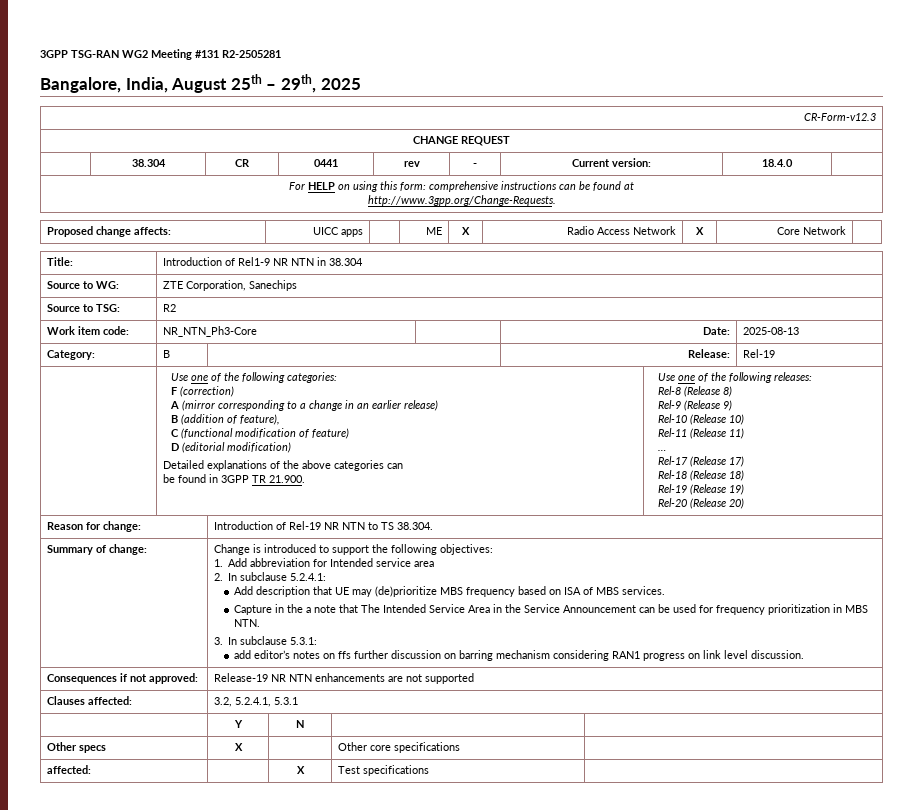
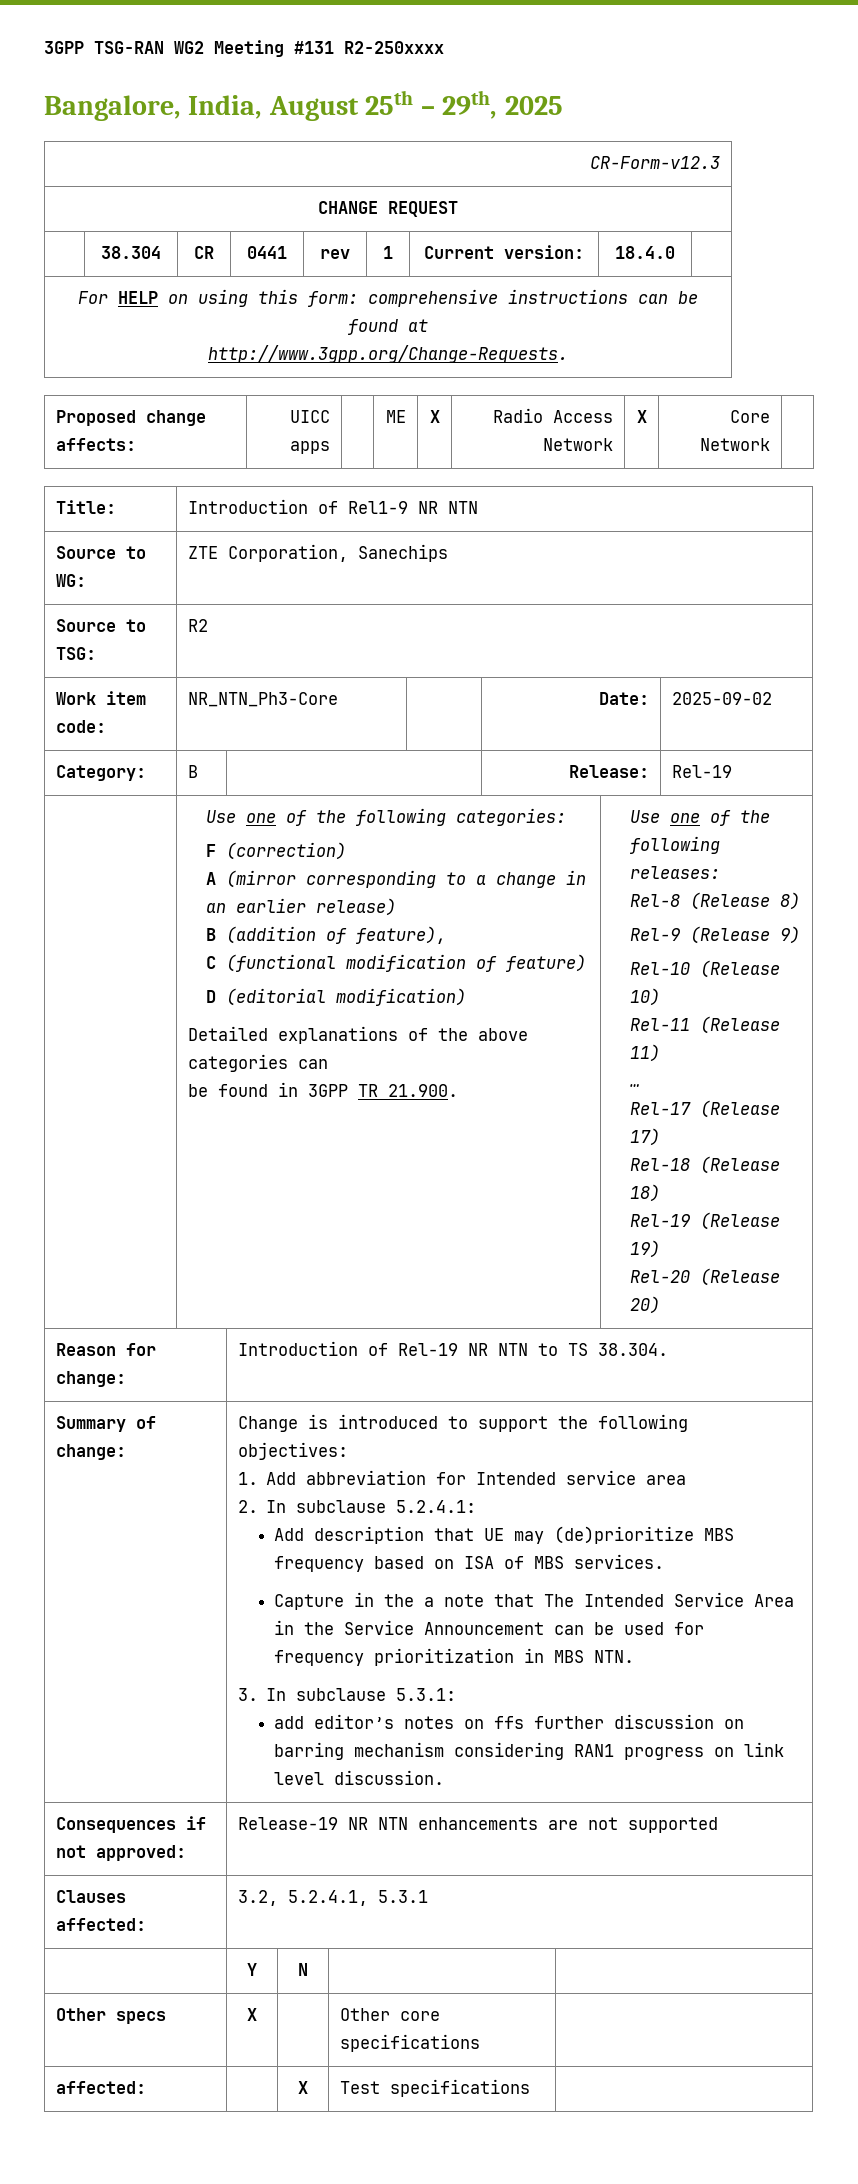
- 3GPP TSG-RAN WG2 Meeting #131 R2-2505281
+ 3GPP TSG-RAN WG2 Meeting #131 R2-250xxxx
- | 38.304 | CR | 0441 | rev | - | Current version: | 18.4.0 |
+ | 38.304 | CR | 0441 | rev | 1 | Current version: | 18.4.0 |
- Title: | Introduction of Rel1-9 NR NTN in 38.304
+ Title: | Introduction of Rel1-9 NR NTN
- Work item code: | NR_NTN_Ph3-Core | | Date: | 2025-08-13
+ Work item code: | NR_NTN_Ph3-Core | | Date: | 2025-09-02

